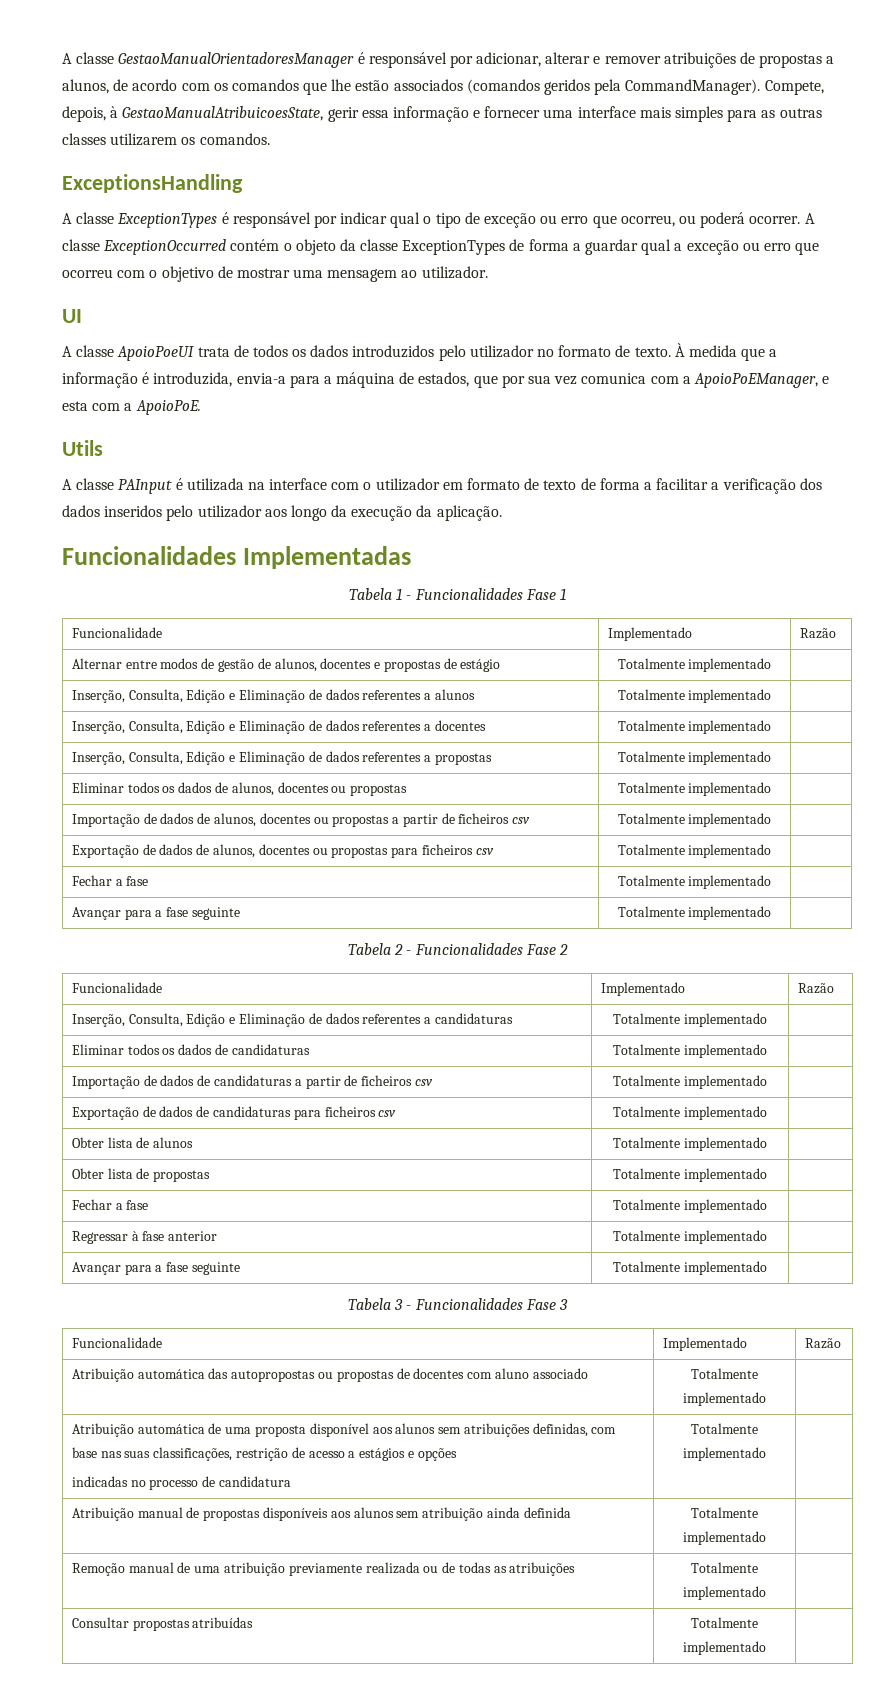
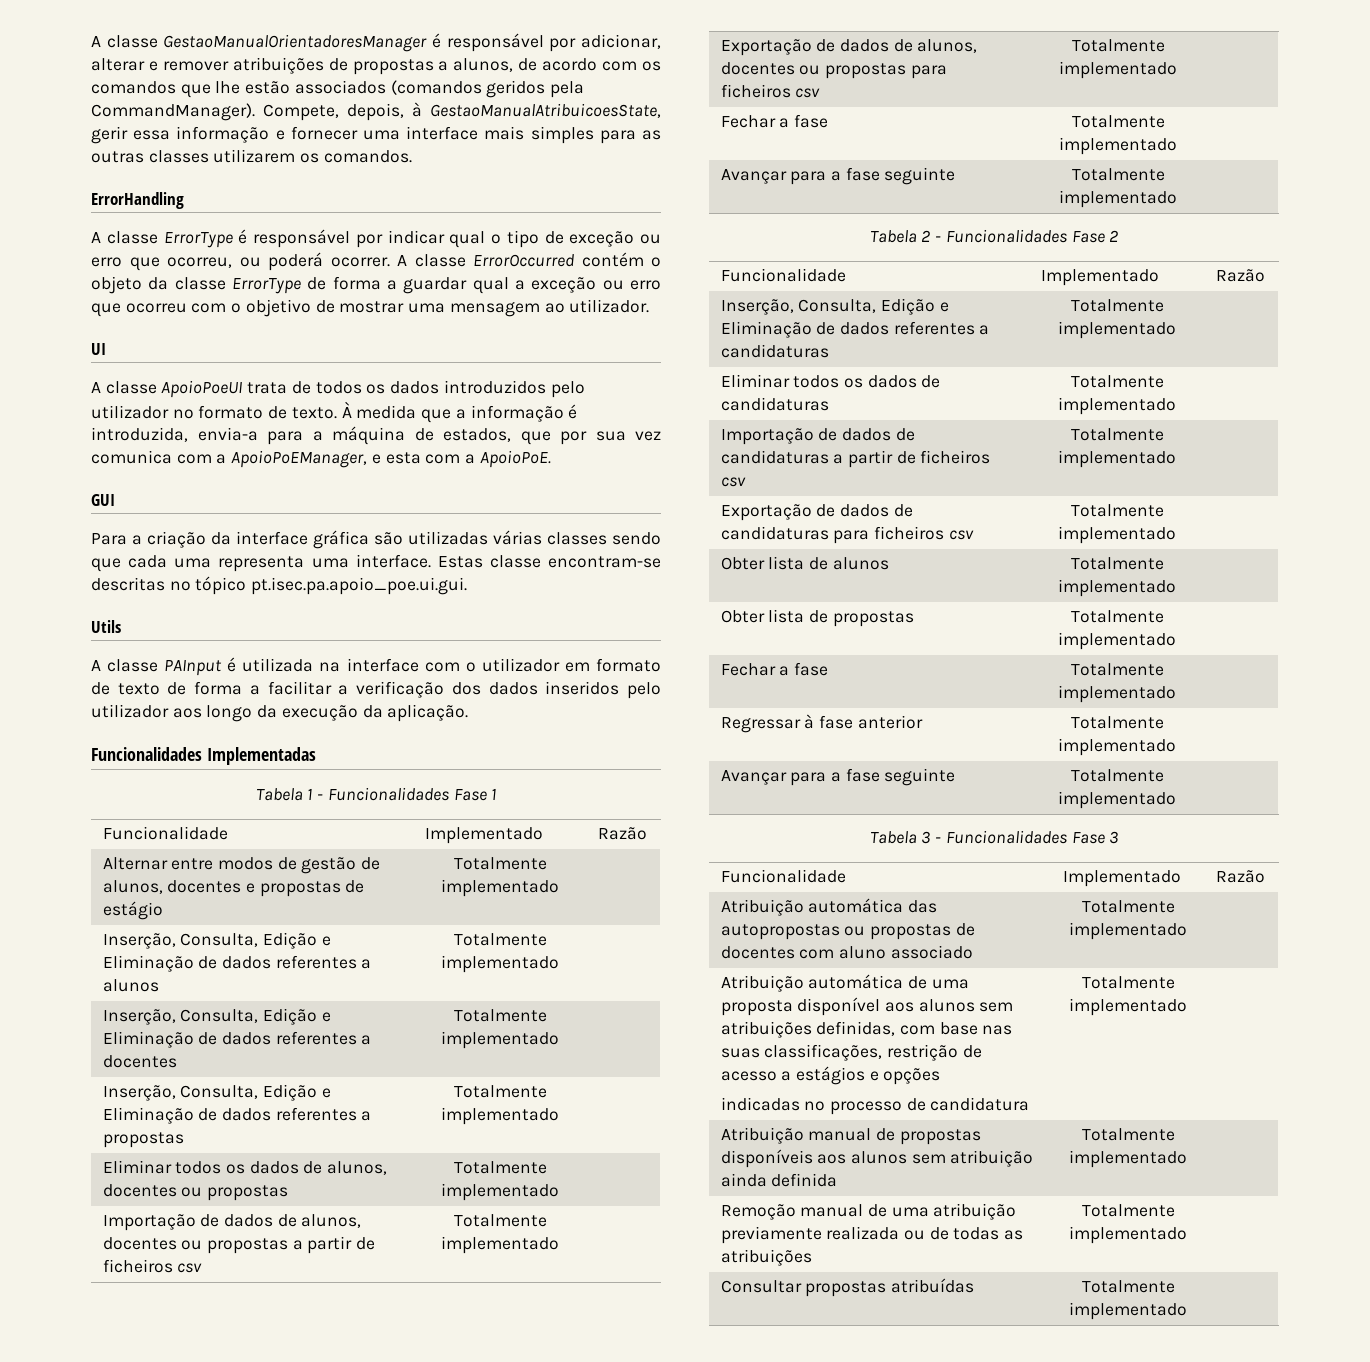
- ExceptionsHandling
- A classe ExceptionTypes é responsável por indicar qual o tipo de exceção ou erro que ocorreu, ou poderá ocorrer.
+ ErrorHandling
+ A classe ErrorType é responsável por indicar qual o tipo de exceção ou erro que ocorreu, ou poderá ocorrer.
- A classe ExceptionOccurred contém o objeto da classe ExceptionTypes de forma a guardar qual a exceção ou erro que ocorreu com o objetivo de mostrar uma mensagem ao utilizador.
+ A classe ErrorOccurred contém o objeto da classe ErrorType de forma a guardar qual a exceção ou erro que ocorreu com o objetivo de mostrar uma mensagem ao utilizador.
+ GUI
+ Para a criação da interface gráfica são utilizadas várias classes sendo que cada uma representa uma interface. Estas classe encontram-se descritas no tópico pt.isec.pa.apoio_poe.ui.gui.

